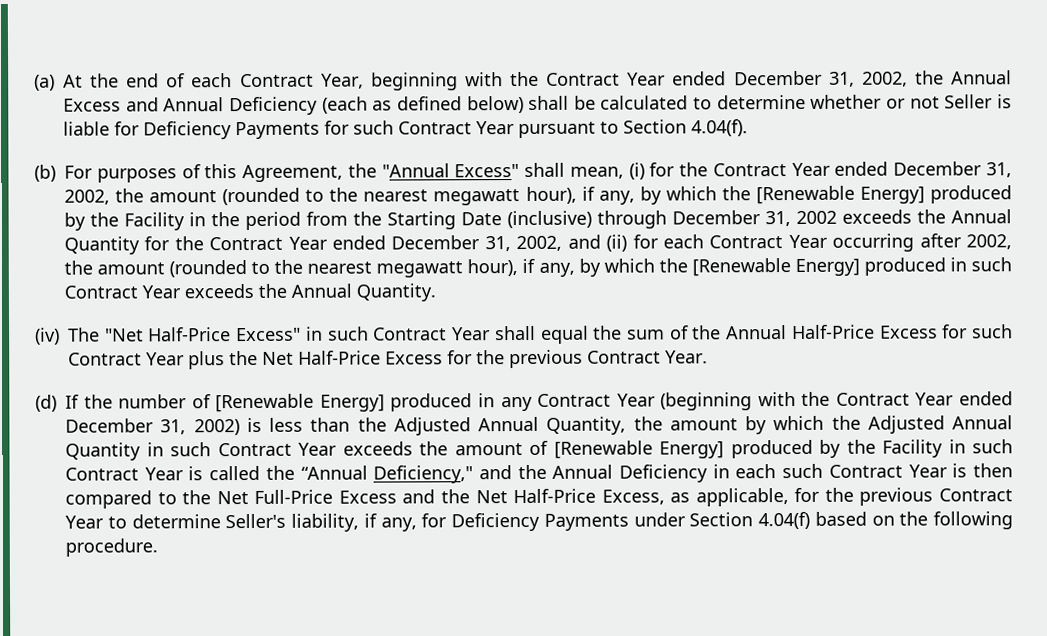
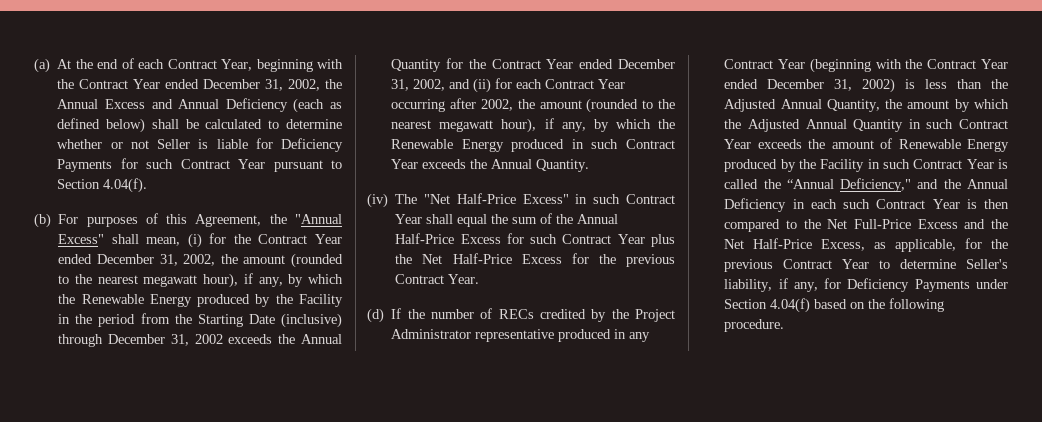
- (b) For purposes of this Agreement, the "Annual Excess" shall mean, (i) for the Contract Year ended December 31, 2002, the amount (rounded to the nearest megawatt hour), if any, by which the [Renewable Energy] produced by the Facility in the period from the Starting Date (inclusive) through December 31, 2002 exceeds the Annual Quantity for the Contract Year ended December 31, 2002, and (ii) for each Contract Year occurring after 2002, the amount (rounded to the nearest megawatt hour), if any, by which the [Renewable Energy] produced in such Contract Year exceeds the Annual Quantity.
+ (b) For purposes of this Agreement, the "Annual Excess" shall mean, (i) for the Contract Year ended December 31, 2002, the amount (rounded to the nearest megawatt hour), if any, by which the Renewable Energy produced by the Facility in the period from the Starting Date (inclusive) through December 31, 2002 exceeds the Annual Quantity for the Contract Year ended December 31, 2002, and (ii) for each Contract Year occurring after 2002, the amount (rounded to the nearest megawatt hour), if any, by which the Renewable Energy produced in such Contract Year exceeds the Annual Quantity.
- (d) If the number of [Renewable Energy] produced in any Contract Year (beginning with the Contract Year ended December 31, 2002) is less than the Adjusted Annual Quantity, the amount by which the Adjusted Annual Quantity in such Contract Year exceeds the amount of [Renewable Energy] produced by the Facility in such Contract Year is called the “Annual Deficiency," and the Annual Deficiency in each such Contract Year is then compared to the Net Full-Price Excess and the Net Half-Price Excess, as applicable, for the previous Contract Year to determine Seller's liability, if any, for Deficiency Payments under Section 4.04(f) based on the following procedure.
+ (d) If the number of RECs credited by the Project Administrator representative produced in any Contract Year (beginning with the Contract Year ended December 31, 2002) is less than the Adjusted Annual Quantity, the amount by which the Adjusted Annual Quantity in such Contract Year exceeds the amount of Renewable Energy produced by the Facility in such Contract Year is called the “Annual Deficiency," and the Annual Deficiency in each such Contract Year is then compared to the Net Full-Price Excess and the Net Half-Price Excess, as applicable, for the previous Contract Year to determine Seller's liability, if any, for Deficiency Payments under Section 4.04(f) based on the following procedure.

